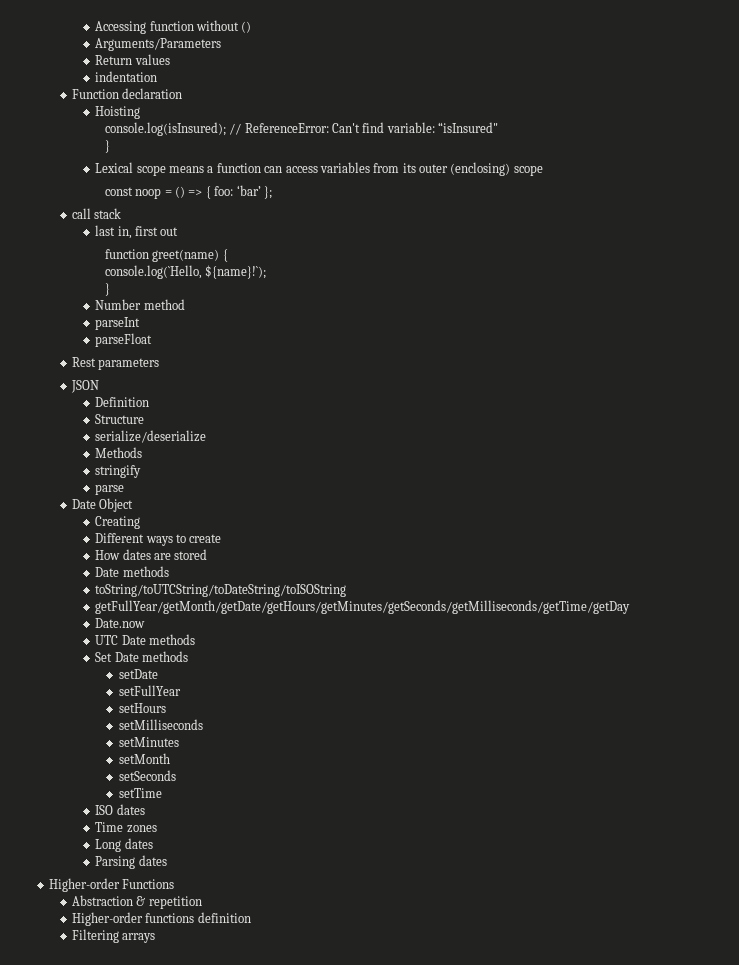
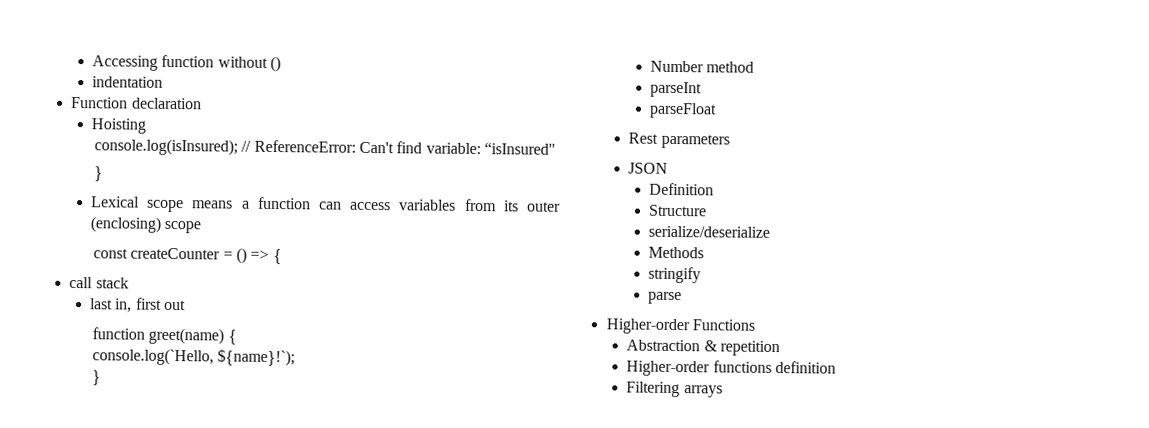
- Arguments/Parameters
- Return values
- const noop = () => { foo: ‘bar’ };
+ const createCounter = () => {
- Date Object
- Creating
- Different ways to create
- How dates are stored
- Date methods
- toString/toUTCString/toDateString/toISOString
- getFullYear/getMonth/getDate/getHours/getMinutes/getSeconds/getMilliseconds/getTime/getDay
- Date.now
- UTC Date methods
- Set Date methods
- setDate
- setFullYear
- setHours
- setMilliseconds
- setMinutes
- setMonth
- setSeconds
- setTime
- ISO dates
- Time zones
- Long dates
- Parsing dates

